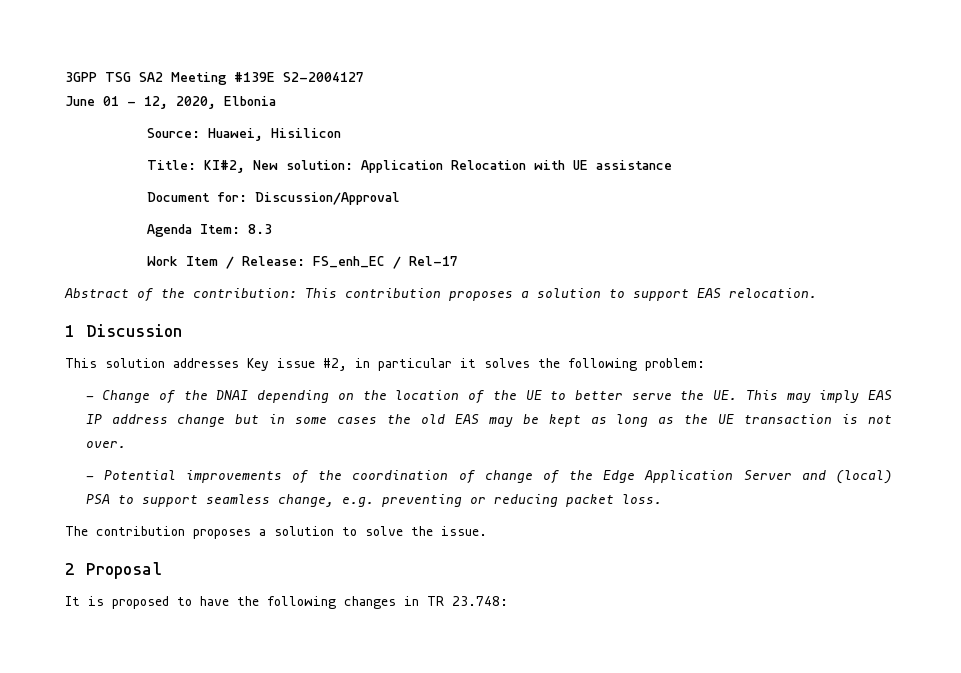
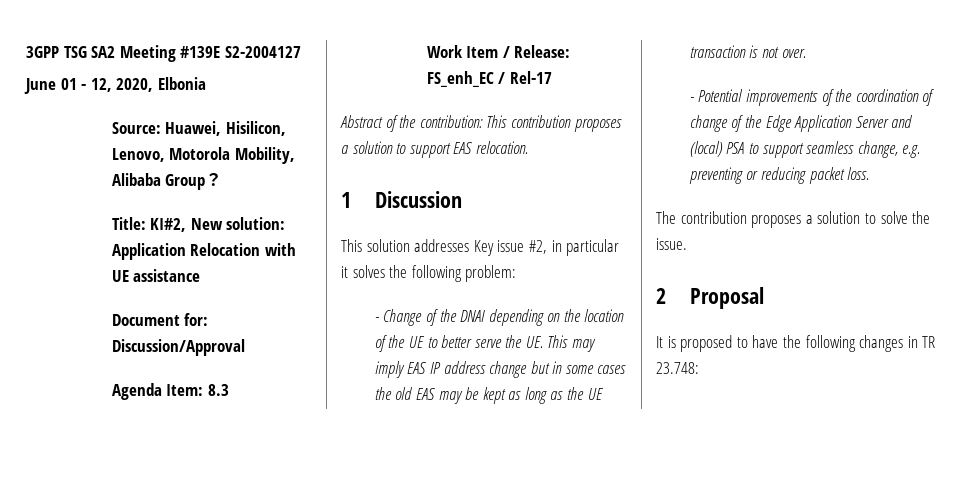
- Source: Huawei, Hisilicon
+ Source: Huawei, Hisilicon, Lenovo, Motorola Mobility, Alibaba Group？

